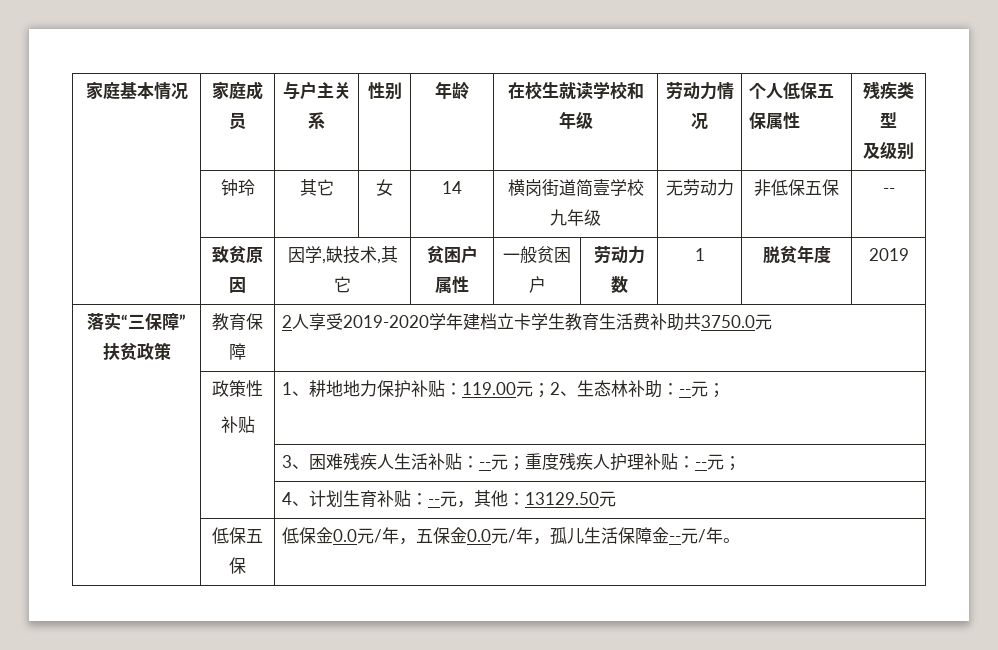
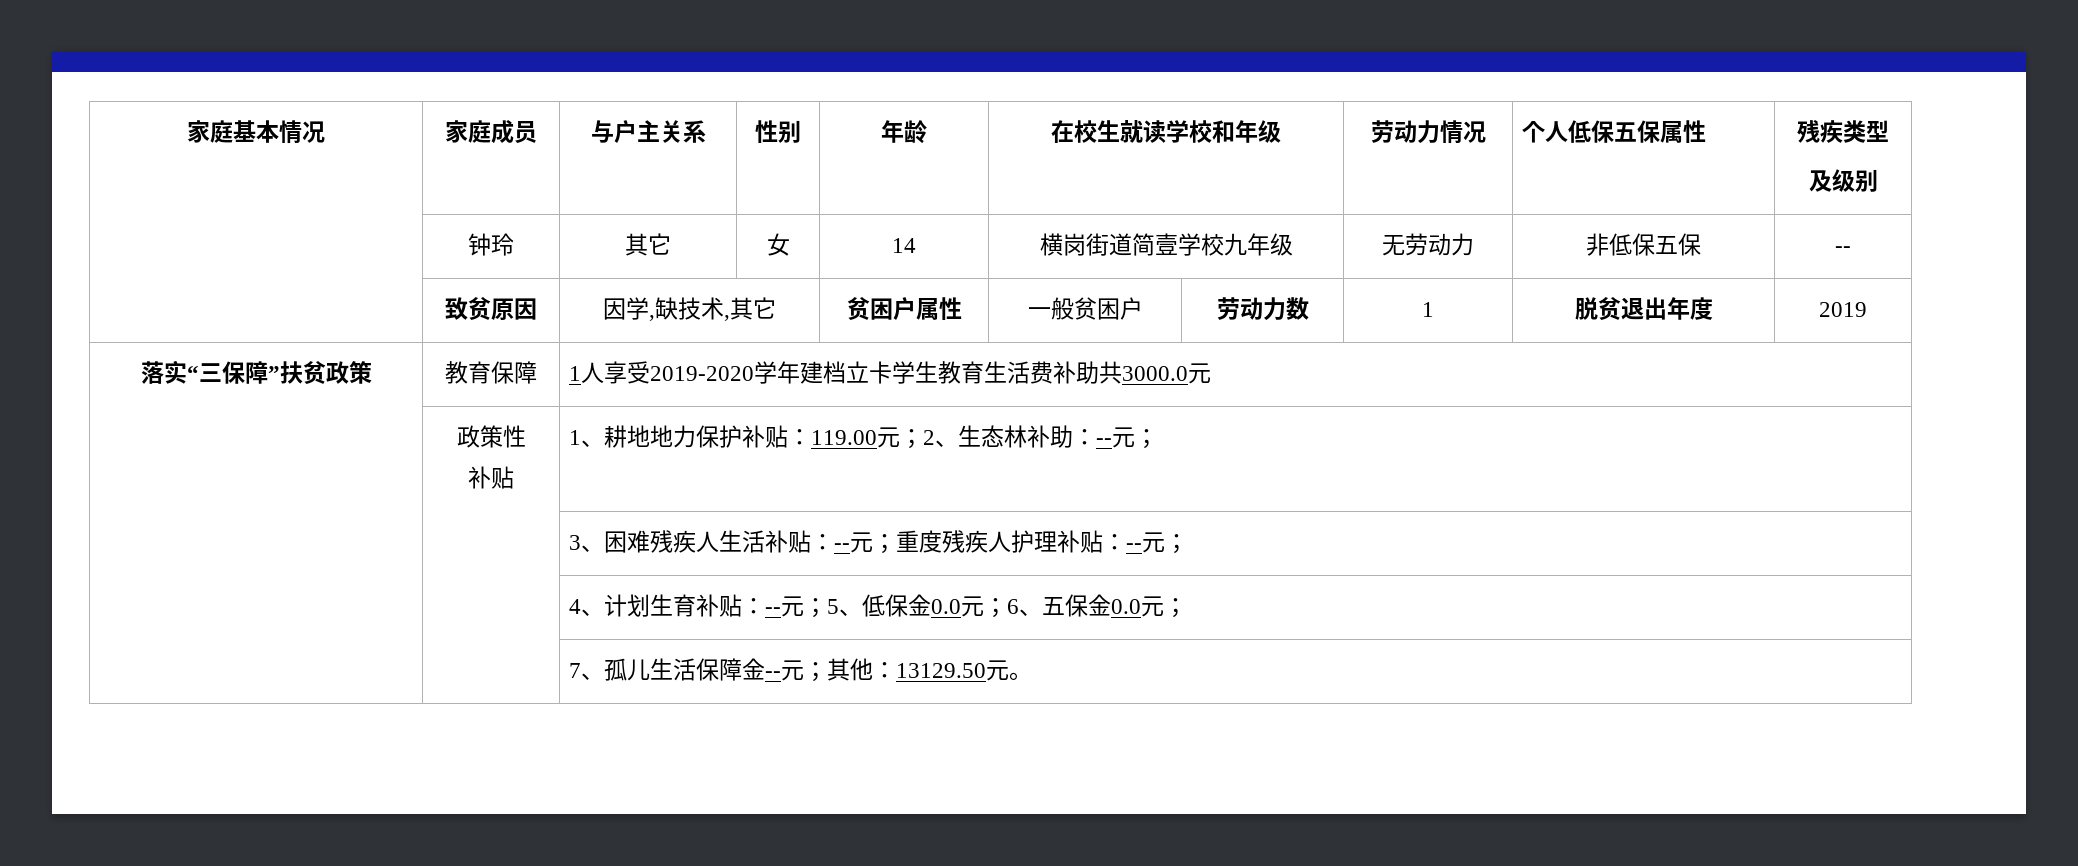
- | 致贫原因 | 因学,缺技术,其它 | 贫困户属性 | 一般贫困户 | 劳动力数 | 1 | 脱贫年度 | 2019
+ | 致贫原因 | 因学,缺技术,其它 | 贫困户属性 | 一般贫困户 | 劳动力数 | 1 | 脱贫退出年度 | 2019
- 落实“三保障”扶贫政策 | 教育保障 | 2人享受2019-2020学年建档立卡学生教育生活费补助共3750.0元
+ 落实“三保障”扶贫政策 | 教育保障 | 1人享受2019-2020学年建档立卡学生教育生活费补助共3000.0元
- | | 4、计划生育补贴：--元，其他：13129.50元
- | 低保五保 | 低保金0.0元/年，五保金0.0元/年，孤儿生活保障金--元/年。
+ | | 4、计划生育补贴：--元；5、低保金0.0元；6、五保金0.0元；
+ | | 7、孤儿生活保障金--元；其他：13129.50元。

